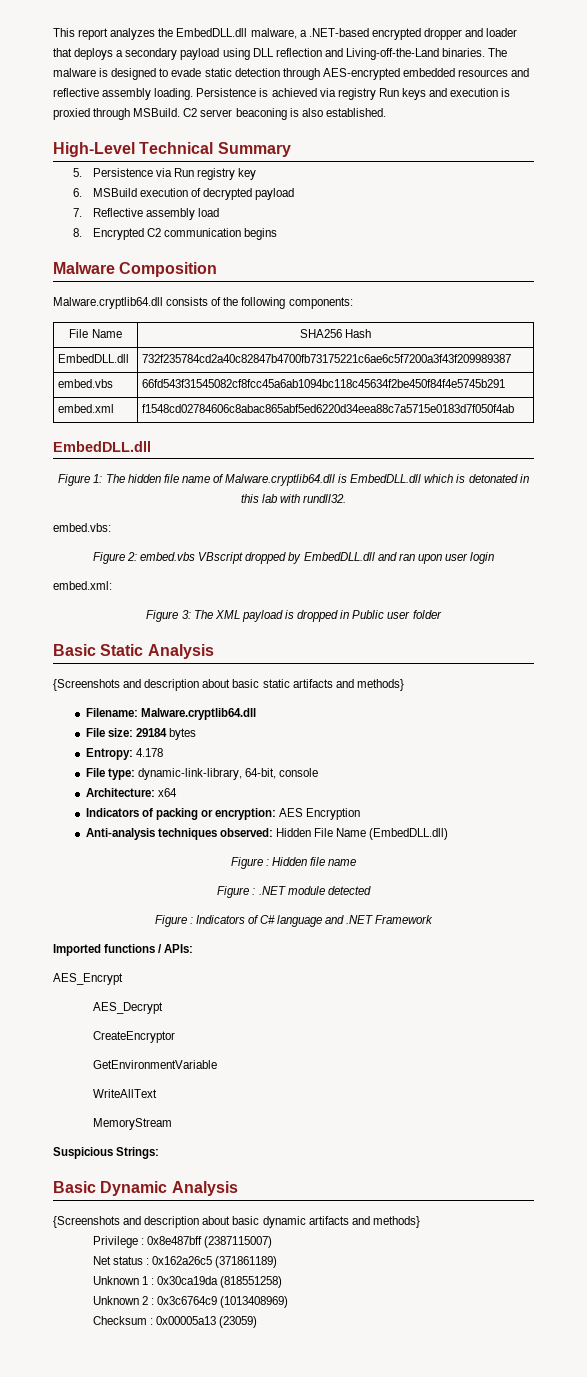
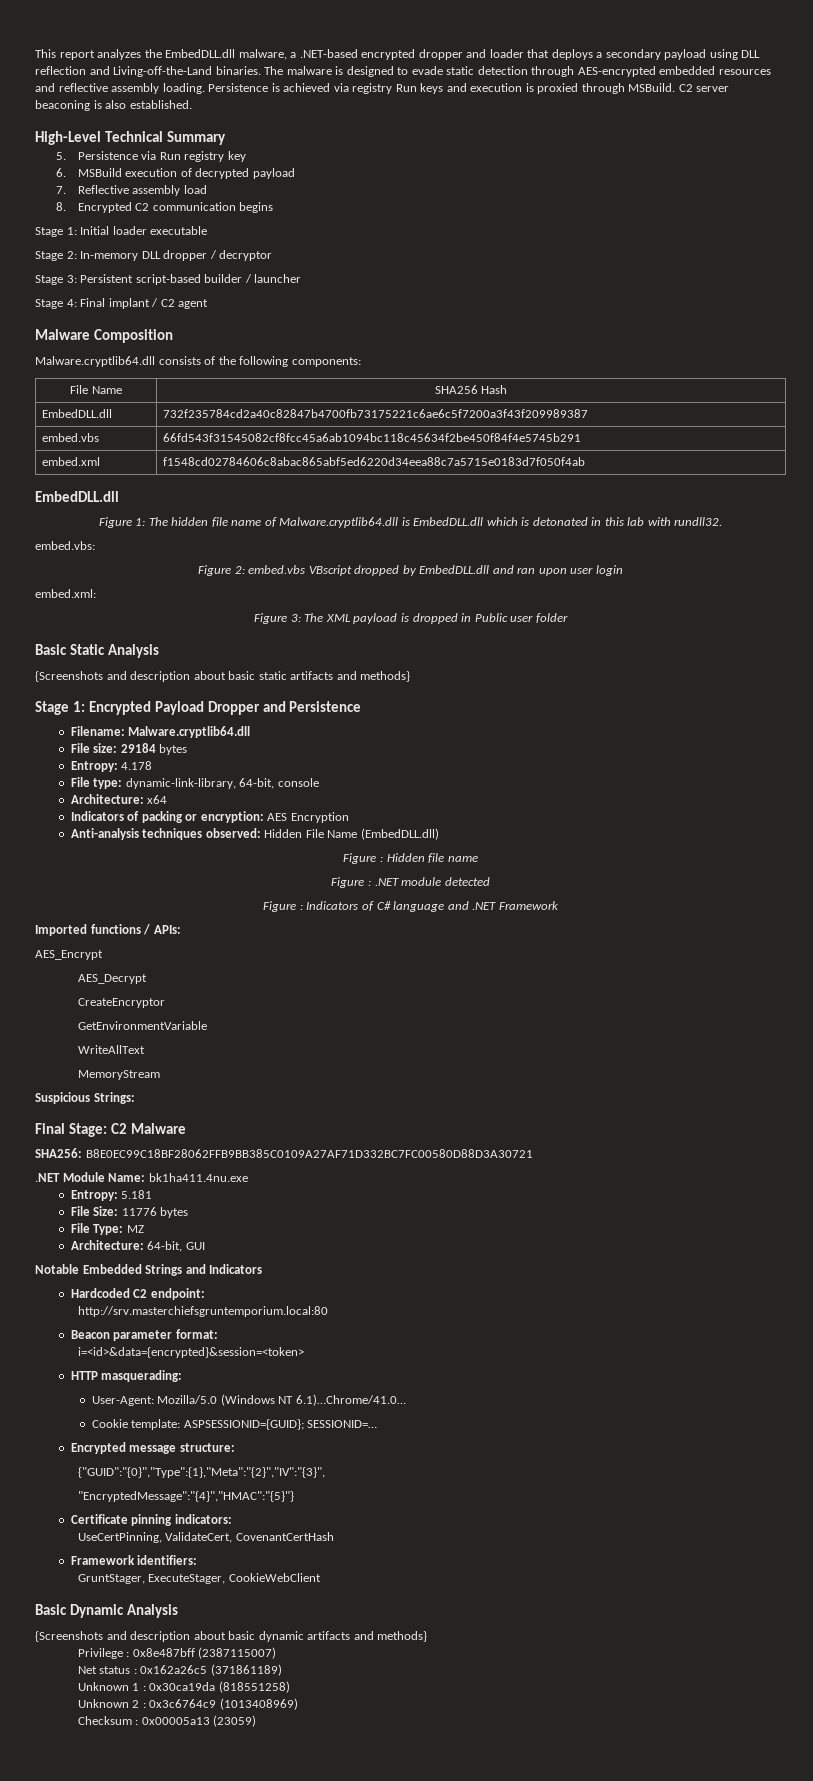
+ Stage 1: Initial loader executable
+ Stage 2: In-memory DLL dropper / decryptor
+ Stage 3: Persistent script-based builder / launcher
+ Stage 4: Final implant / C2 agent
+ Stage 1: Encrypted Payload Dropper and Persistence
+ Final Stage: C2 Malware
+ SHA256: B8E0EC99C18BF28062FFB9BB385C0109A27AF71D332BC7FC00580D88D3A30721
+ .NET Module Name: bk1ha411.4nu.exe
+ Entropy: 5.181
+ File Size: 11776 bytes
+ File Type: MZ
+ Architecture: 64-bit, GUI
+ Notable Embedded Strings and Indicators
+ Hardcoded C2 endpoint:
+ http://srv.masterchiefsgruntemporium.local:80
+ Beacon parameter format:
+ i=<id>&data={encrypted}&session=<token>
+ HTTP masquerading:
+ User-Agent: Mozilla/5.0 (Windows NT 6.1)…Chrome/41.0…
+ Cookie template: ASPSESSIONID={GUID}; SESSIONID=…
+ Encrypted message structure:
+ {"GUID":"{0}","Type":{1},"Meta":"{2}","IV":"{3}",
+ "EncryptedMessage":"{4}","HMAC":"{5}"}
+ Certificate pinning indicators:
+ UseCertPinning, ValidateCert, CovenantCertHash
+ Framework identifiers:
+ GruntStager, ExecuteStager, CookieWebClient

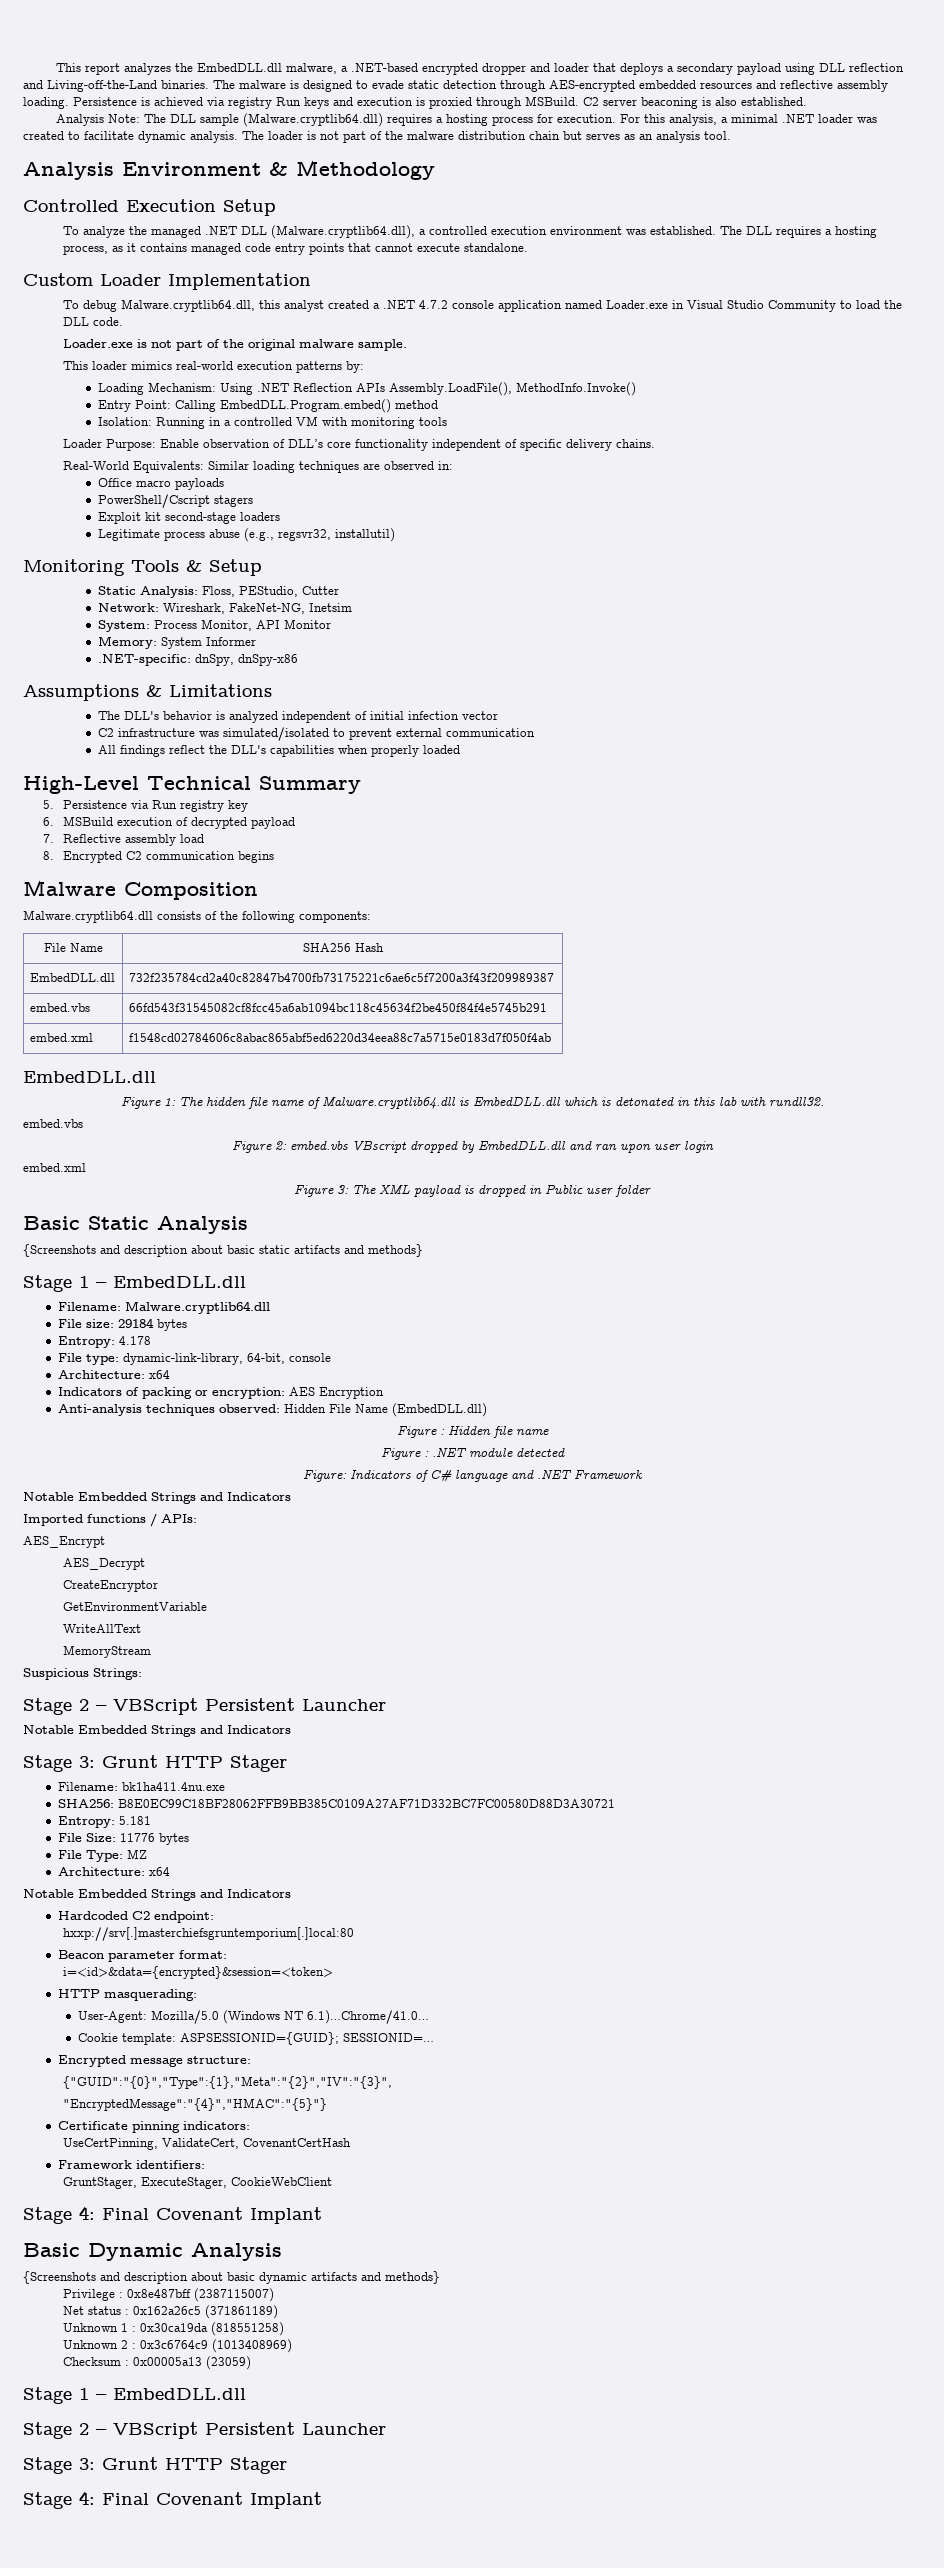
+ Analysis Note: The DLL sample (Malware.cryptlib64.dll) requires a hosting process for execution. For this analysis, a minimal .NET loader was created to facilitate dynamic analysis. The loader is not part of the malware distribution chain but serves as an analysis tool.
+ Analysis Environment & Methodology
+ Controlled Execution Setup
+ To analyze the managed .NET DLL (Malware.cryptlib64.dll), a controlled execution environment was established. The DLL requires a hosting process, as it contains managed code entry points that cannot execute standalone.
+ Custom Loader Implementation
+ To debug Malware.cryptlib64.dll, this analyst created a .NET 4.7.2 console application named Loader.exe in Visual Studio Community to load the DLL code.
+ Loader.exe is not part of the original malware sample.
+ This loader mimics real-world execution patterns by:
+ Loading Mechanism: Using .NET Reflection APIs Assembly.LoadFile(), MethodInfo.Invoke()
+ Entry Point: Calling EmbedDLL.Program.embed() method
+ Isolation: Running in a controlled VM with monitoring tools
+ Loader Purpose: Enable observation of DLL’s core functionality independent of specific delivery chains.
+ Real-World Equivalents: Similar loading techniques are observed in:
+ Office macro payloads
+ PowerShell/Cscript stagers
+ Exploit kit second-stage loaders
+ Legitimate process abuse (e.g., regsvr32, installutil)
+ Monitoring Tools & Setup
+ Static Analysis: Floss, PEStudio, Cutter
+ Network: Wireshark, FakeNet-NG, Inetsim
+ System: Process Monitor, API Monitor
+ Memory: System Informer
+ .NET-specific: dnSpy, dnSpy-x86
+ Assumptions & Limitations
+ The DLL's behavior is analyzed independent of initial infection vector
+ C2 infrastructure was simulated/isolated to prevent external communication
+ All findings reflect the DLL's capabilities when properly loaded
- Stage 1: Initial loader executable
- Stage 2: In-memory DLL dropper / decryptor
- Stage 3: Persistent script-based builder / launcher
- Stage 4: Final implant / C2 agent
  Figure 1: The hidden file name of Malware.cryptlib64.dll is EmbedDLL.dll which is detonated in this lab with rundll32.
- embed.vbs:
+ embed.vbs
  Figure 2: embed.vbs VBscript dropped by EmbedDLL.dll and ran upon user login
- embed.xml:
+ embed.xml
  {Screenshots and description about basic static artifacts and methods}
- Stage 1: Encrypted Payload Dropper and Persistence
+ Stage 1 – EmbedDLL.dll
- Figure : Indicators of C# language and .NET Framework
+ Figure: Indicators of C# language and .NET Framework
+ Notable Embedded Strings and Indicators
  Suspicious Strings:
- Final Stage: C2 Malware
+ Stage 2 – VBScript Persistent Launcher
+ Notable Embedded Strings and Indicators
+ Stage 3: Grunt HTTP Stager
+ Filename: bk1ha411.4nu.exe
  SHA256: B8E0EC99C18BF28062FFB9BB385C0109A27AF71D332BC7FC00580D88D3A30721
- .NET Module Name: bk1ha411.4nu.exe
  File Type: MZ
- Architecture: 64-bit, GUI
+ Architecture: x64
- http://srv.masterchiefsgruntemporium.local:80
+ hxxp://srv[.]masterchiefsgruntemporium[.]local:80
  GruntStager, ExecuteStager, CookieWebClient
+ Stage 4: Final Covenant Implant
  Checksum : 0x00005a13 (23059)
+ Stage 1 – EmbedDLL.dll
+ Stage 2 – VBScript Persistent Launcher
+ Stage 3: Grunt HTTP Stager
+ Stage 4: Final Covenant Implant

